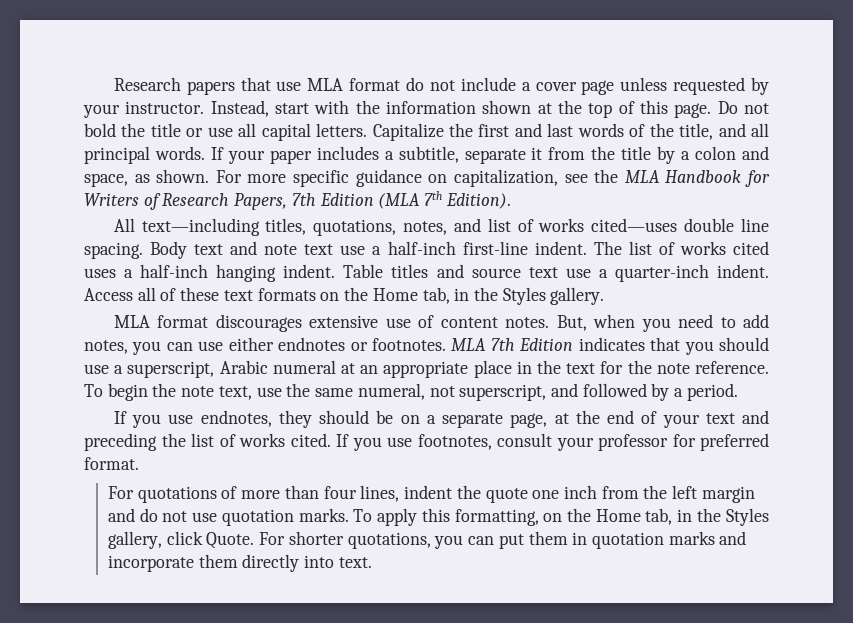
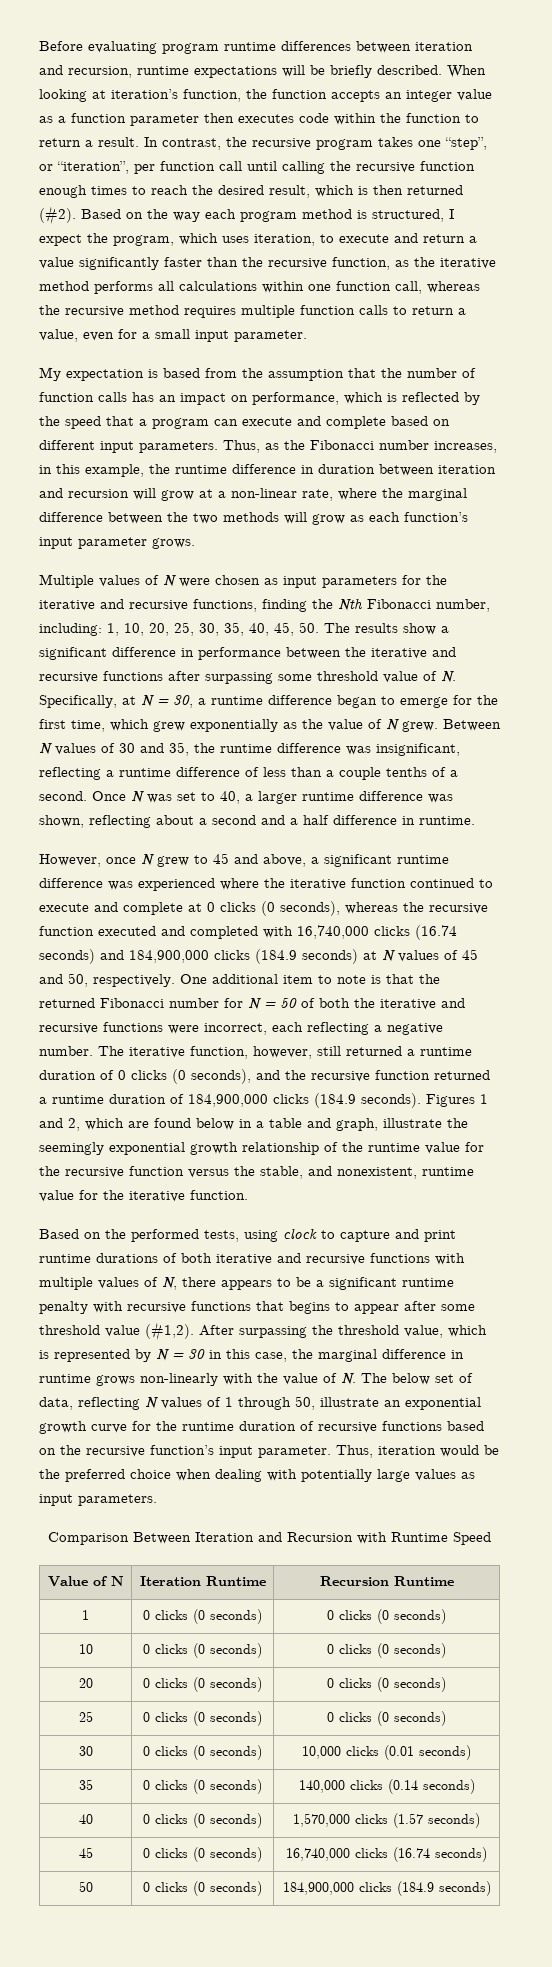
- Research papers that use MLA format do not include a cover page unless requested by your instructor. Instead, start with the information shown at the top of this page. Do not bold the title or use all capital letters. Capitalize the first and last words of the title, and all principal words. If your paper includes a subtitle, separate it from the title by a colon and space, as shown. For more specific guidance on capitalization, see the MLA Handbook for Writers of Research Papers, 7th Edition (MLA 7th Edition).
- All text—including titles, quotations, notes, and list of works cited—uses double line spacing. Body text and note text use a half-inch first-line indent. The list of works cited uses a half-inch hanging indent. Table titles and source text use a quarter-inch indent. Access all of these text formats on the Home tab, in the Styles gallery.
- MLA format discourages extensive use of content notes. But, when you need to add notes, you can use either endnotes or footnotes. MLA 7th Edition indicates that you should use a superscript, Arabic numeral at an appropriate place in the text for the note reference. To begin the note text, use the same numeral, not superscript, and followed by a period.
- If you use endnotes, they should be on a separate page, at the end of your text and preceding the list of works cited. If you use footnotes, consult your professor for preferred format.
- For quotations of more than four lines, indent the quote one inch from the left margin and do not use quotation marks. To apply this formatting, on the Home tab, in the Styles gallery, click Quote. For shorter quotations, you can put them in quotation marks and incorporate them directly into text.
+ Before evaluating program runtime differences between iteration and recursion, runtime expectations will be briefly described. When looking at iteration’s function, the function accepts an integer value as a function parameter then executes code within the function to return a result. In contrast, the recursive program takes one “step”, or “iteration”, per function call until calling the recursive function enough times to reach the desired result, which is then returned (#2). Based on the way each program method is structured, I expect the program, which uses iteration, to execute and return a value significantly faster than the recursive function, as the iterative method performs all calculations within one function call, whereas the recursive method requires multiple function calls to return a value, even for a small input parameter.
+ My expectation is based from the assumption that the number of function calls has an impact on performance, which is reflected by the speed that a program can execute and complete based on different input parameters. Thus, as the Fibonacci number increases, in this example, the runtime difference in duration between iteration and recursion will grow at a non-linear rate, where the marginal difference between the two methods will grow as each function’s input parameter grows.
+ Multiple values of N were chosen as input parameters for the iterative and recursive functions, finding the Nth Fibonacci number, including: 1, 10, 20, 25, 30, 35, 40, 45, 50. The results show a significant difference in performance between the iterative and recursive functions after surpassing some threshold value of N. Specifically, at N = 30, a runtime difference began to emerge for the first time, which grew exponentially as the value of N grew. Between N values of 30 and 35, the runtime difference was insignificant, reflecting a runtime difference of less than a couple tenths of a second. Once N was set to 40, a larger runtime difference was shown, reflecting about a second and a half difference in runtime.
+ However, once N grew to 45 and above, a significant runtime difference was experienced where the iterative function continued to execute and complete at 0 clicks (0 seconds), whereas the recursive function executed and completed with 16,740,000 clicks (16.74 seconds) and 184,900,000 clicks (184.9 seconds) at N values of 45 and 50, respectively. One additional item to note is that the returned Fibonacci number for N = 50 of both the iterative and recursive functions were incorrect, each reflecting a negative number. The iterative function, however, still returned a runtime duration of 0 clicks (0 seconds), and the recursive function returned a runtime duration of 184,900,000 clicks (184.9 seconds). Figures 1 and 2, which are found below in a table and graph, illustrate the seemingly exponential growth relationship of the runtime value for the recursive function versus the stable, and nonexistent, runtime value for the iterative function.
+ Based on the performed tests, using clock to capture and print runtime durations of both iterative and recursive functions with multiple values of N, there appears to be a significant runtime penalty with recursive functions that begins to appear after some threshold value (#1,2). After surpassing the threshold value, which is represented by N = 30 in this case, the marginal difference in runtime grows non-linearly with the value of N. The below set of data, reflecting N values of 1 through 50, illustrate an exponential growth curve for the runtime duration of recursive functions based on the recursive function’s input parameter. Thus, iteration would be the preferred choice when dealing with potentially large values as input parameters.
+ Comparison Between Iteration and Recursion with Runtime Speed
+ Value of N | Iteration Runtime | Recursion Runtime
+ 1 | 0 clicks (0 seconds) | 0 clicks (0 seconds)
+ 10 | 0 clicks (0 seconds) | 0 clicks (0 seconds)
+ 20 | 0 clicks (0 seconds) | 0 clicks (0 seconds)
+ 25 | 0 clicks (0 seconds) | 0 clicks (0 seconds)
+ 30 | 0 clicks (0 seconds) | 10,000 clicks (0.01 seconds)
+ 35 | 0 clicks (0 seconds) | 140,000 clicks (0.14 seconds)
+ 40 | 0 clicks (0 seconds) | 1,570,000 clicks (1.57 seconds)
+ 45 | 0 clicks (0 seconds) | 16,740,000 clicks (16.74 seconds)
+ 50 | 0 clicks (0 seconds) | 184,900,000 clicks (184.9 seconds)

